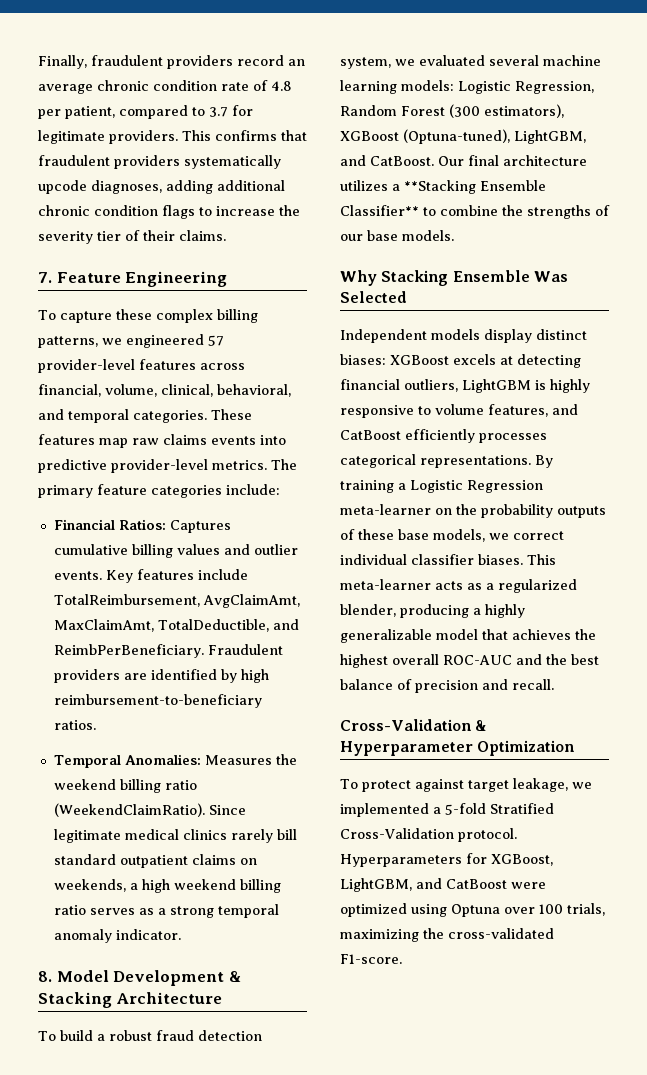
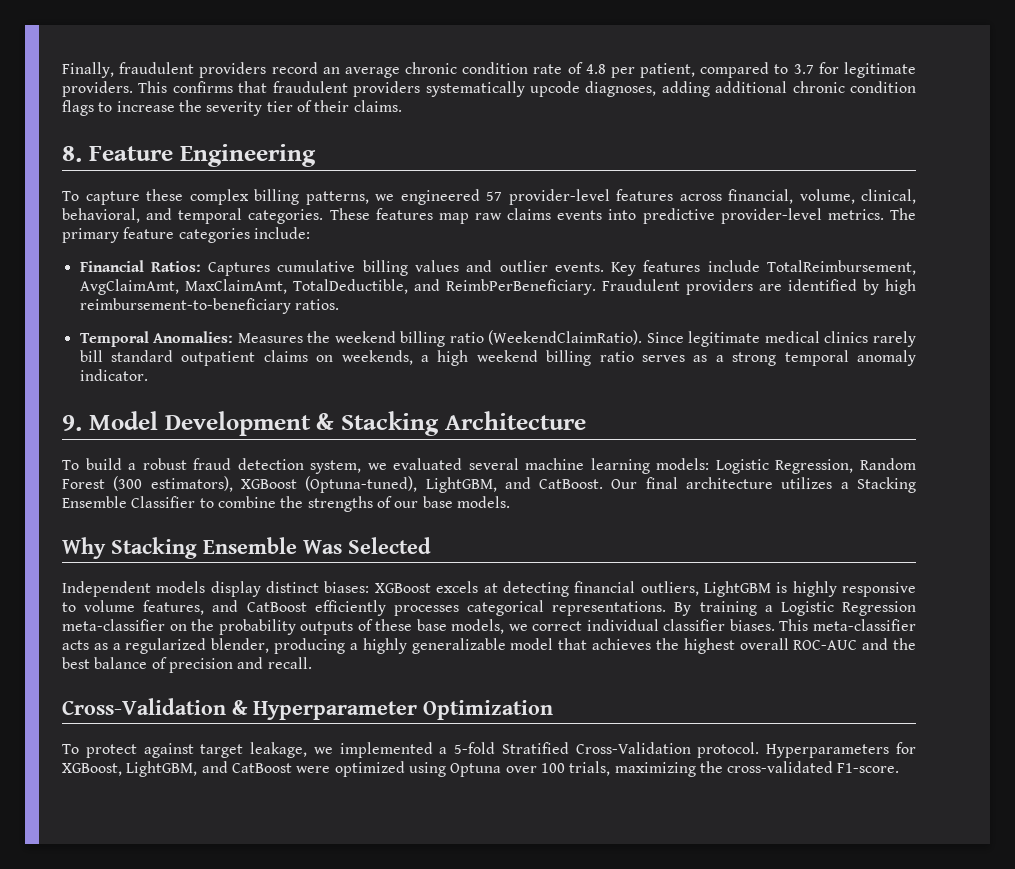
- 7. Feature Engineering
+ 8. Feature Engineering
- 8. Model Development & Stacking Architecture
+ 9. Model Development & Stacking Architecture
- Our final architecture utilizes a **Stacking Ensemble Classifier** to combine the strengths of our base models.
+ Our final architecture utilizes a Stacking Ensemble Classifier to combine the strengths of our base models.
- By training a Logistic Regression meta-learner on the probability outputs of these base models, we correct individual classifier biases.
+ By training a Logistic Regression meta-classifier on the probability outputs of these base models, we correct individual classifier biases.
- This meta-learner acts as a regularized blender, producing a highly generalizable model that achieves the highest overall ROC-AUC and the best balance of precision and recall.
+ This meta-classifier acts as a regularized blender, producing a highly generalizable model that achieves the highest overall ROC-AUC and the best balance of precision and recall.

